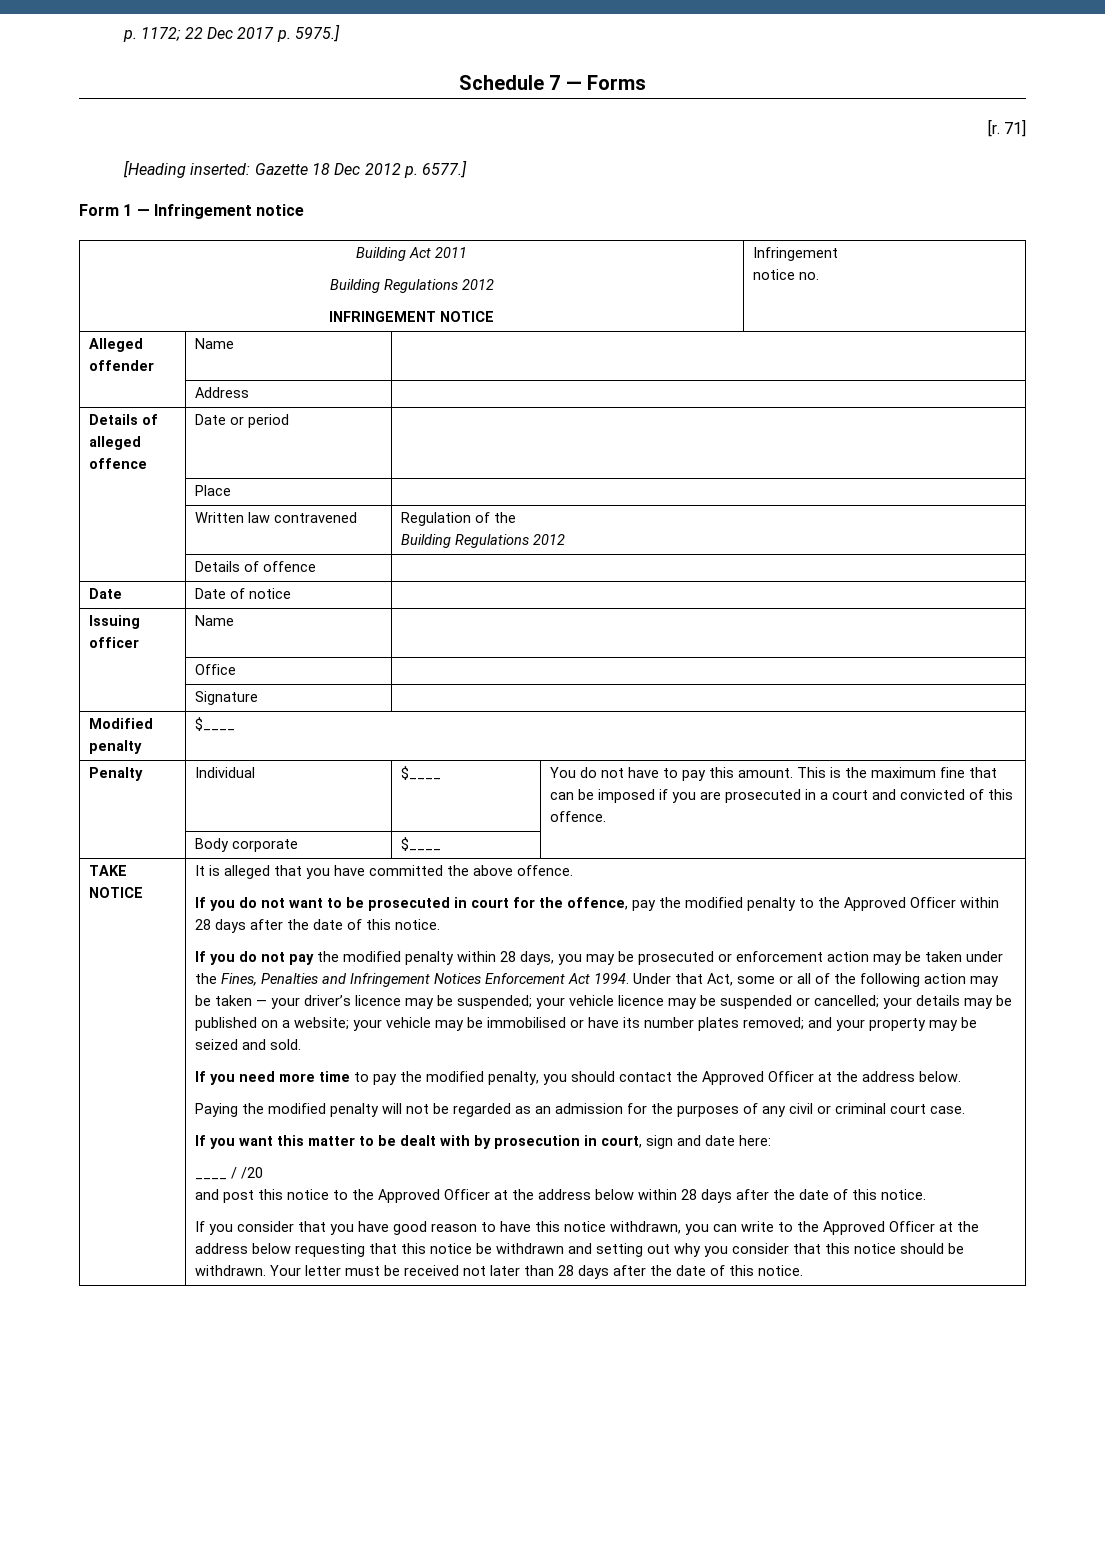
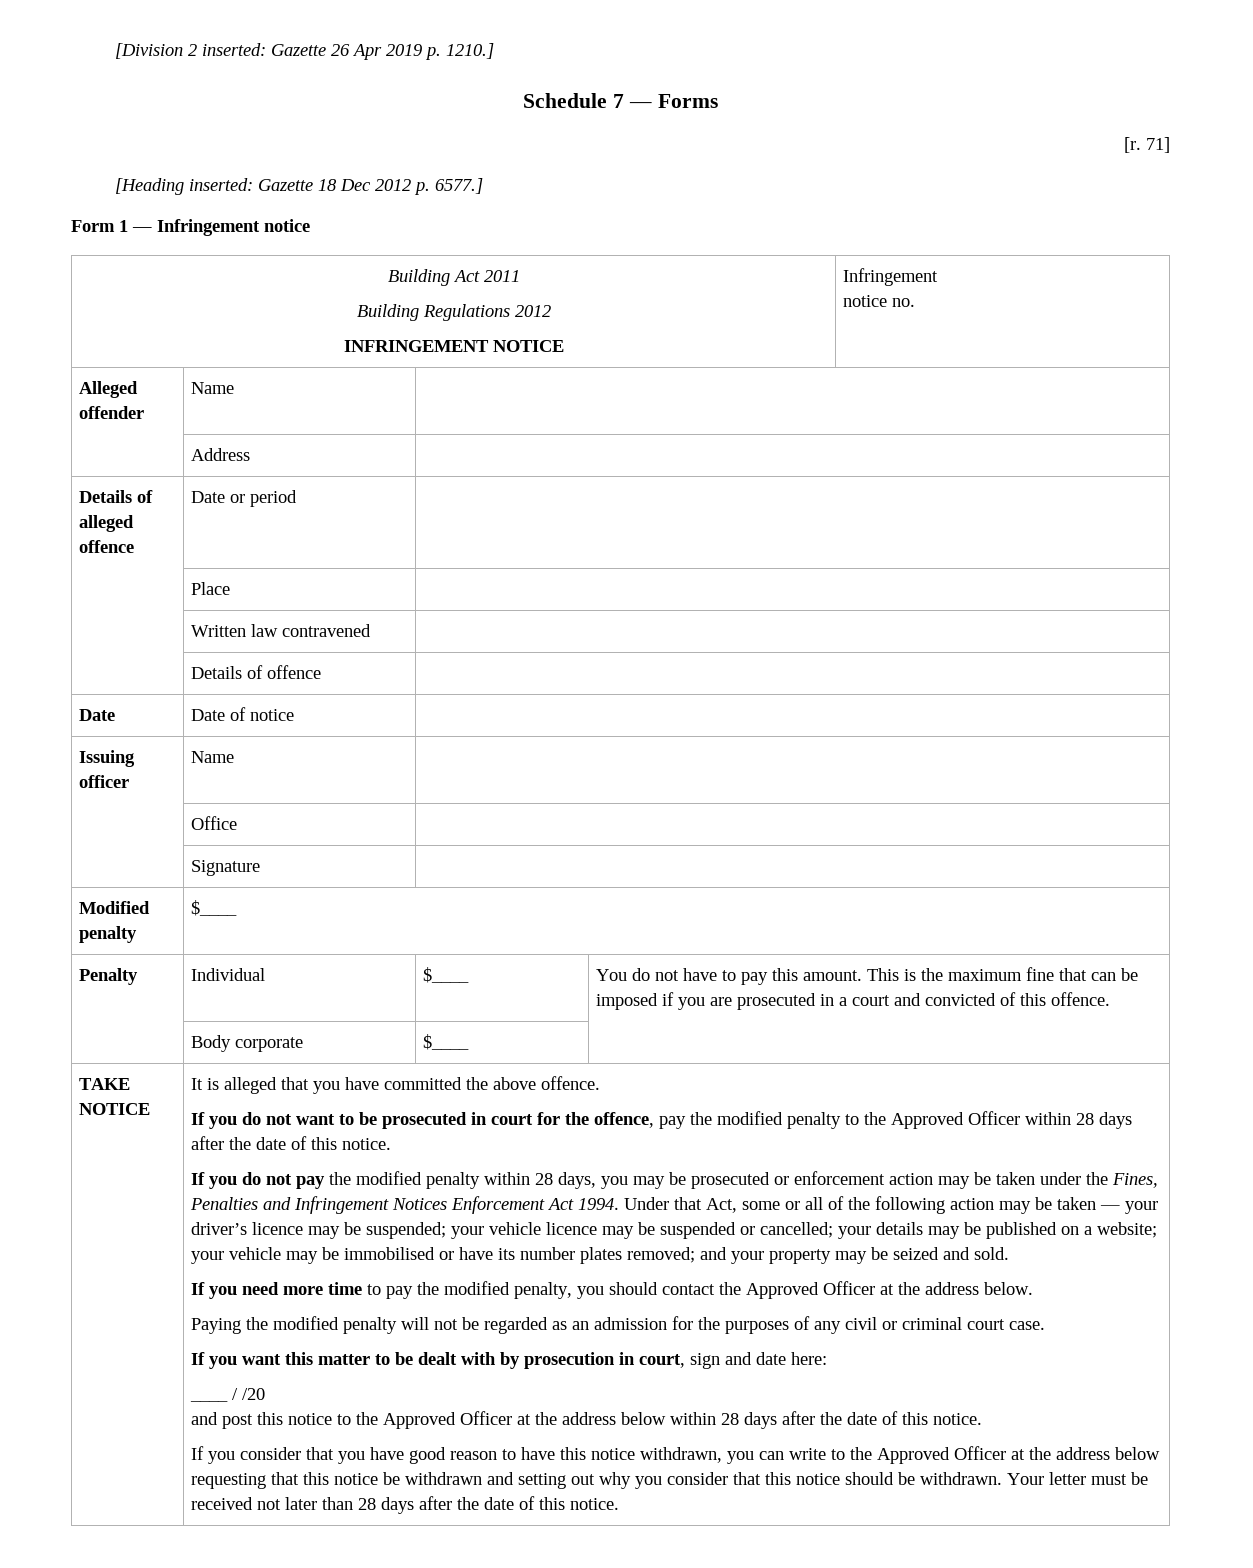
- p. 1172; 22 Dec 2017 p. 5975.]
+ [Division 2 inserted: Gazette 26 Apr 2019 p. 1210.]
- | Written law contravened | Regulation of the
- Building Regulations 2012
+ | Written law contravened |

